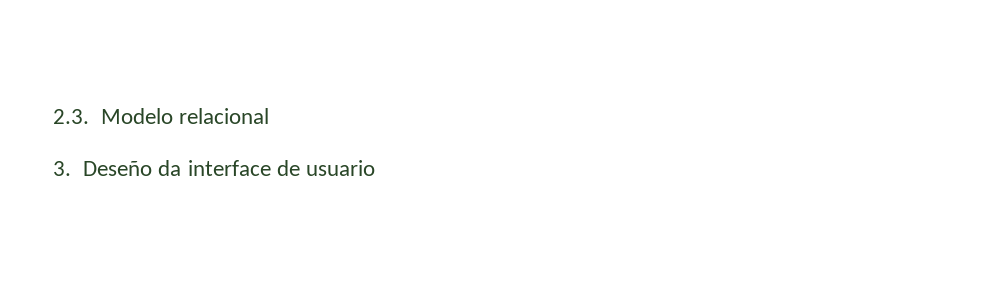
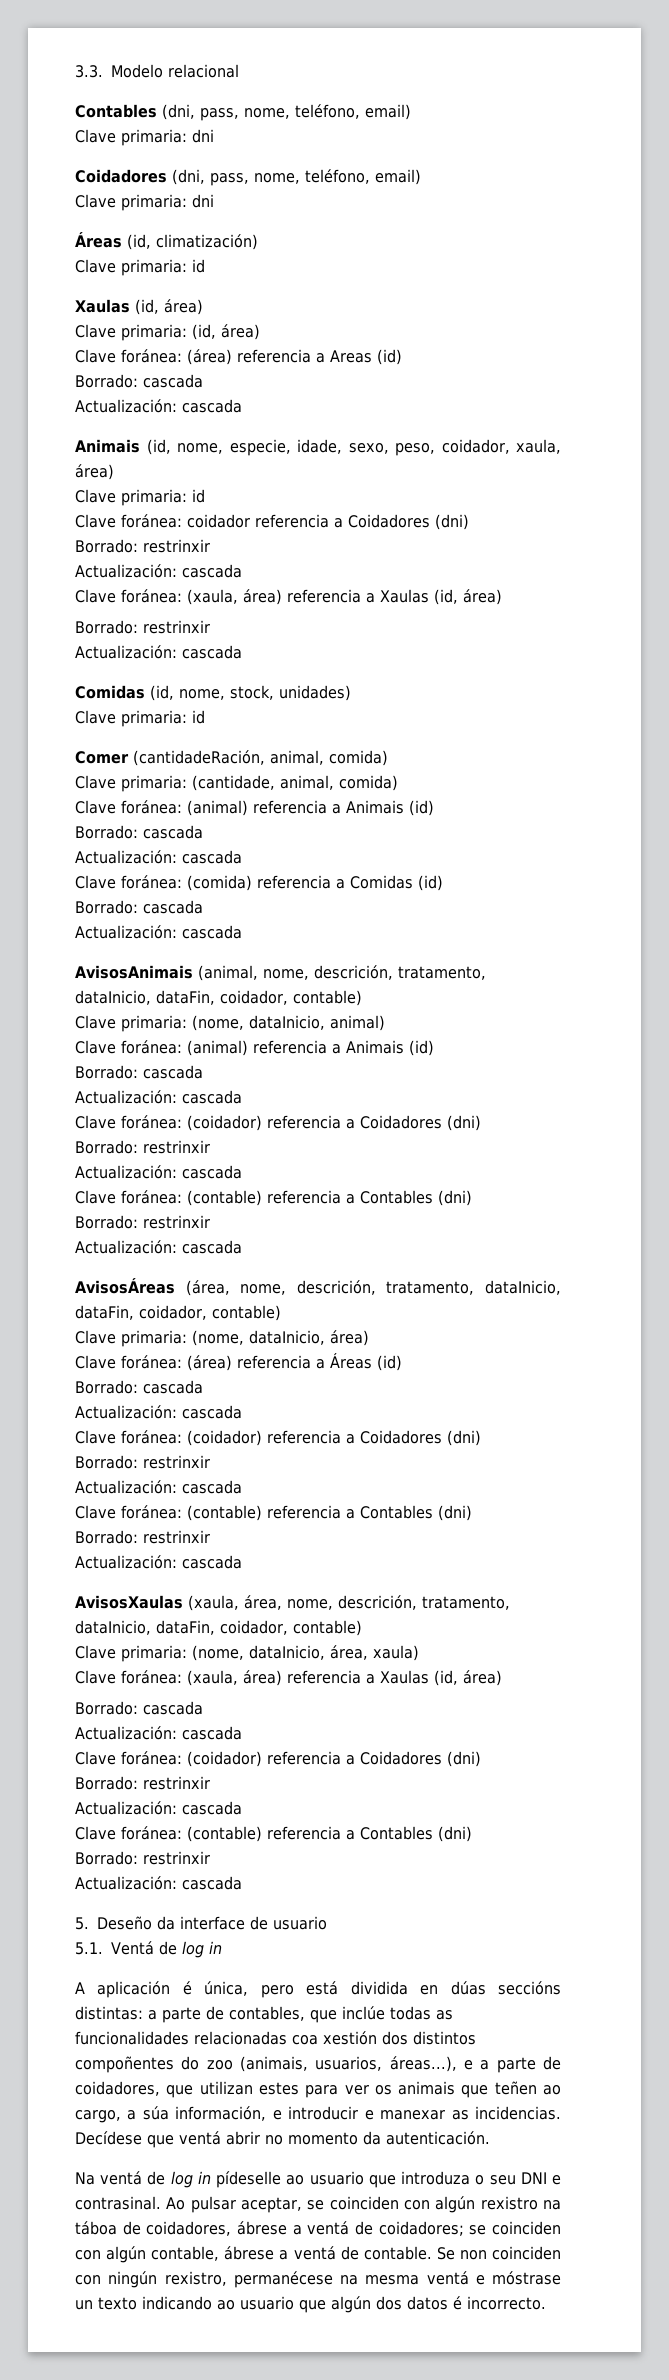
- 2.3. Modelo relacional
+ 3.3. Modelo relacional
- 3. Deseño da interface de usuario
+ Contables (dni, pass, nome, teléfono, email)
+ Clave primaria: dni
+ Coidadores (dni, pass, nome, teléfono, email)
+ Clave primaria: dni
+ Áreas (id, climatización)
+ Clave primaria: id
+ Xaulas (id, área)
+ Clave primaria: (id, área)
+ Clave foránea: (área) referencia a Areas (id)
+ Borrado: cascada
+ Actualización: cascada
+ Animais (id, nome, especie, idade, sexo, peso, coidador, xaula, área)
+ Clave primaria: id
+ Clave foránea: coidador referencia a Coidadores (dni)
+ Borrado: restrinxir
+ Actualización: cascada
+ Clave foránea: (xaula, área) referencia a Xaulas (id, área)
+ Borrado: restrinxir
+ Actualización: cascada
+ Comidas (id, nome, stock, unidades)
+ Clave primaria: id
+ Comer (cantidadeRación, animal, comida)
+ Clave primaria: (cantidade, animal, comida)
+ Clave foránea: (animal) referencia a Animais (id)
+ Borrado: cascada
+ Actualización: cascada
+ Clave foránea: (comida) referencia a Comidas (id)
+ Borrado: cascada
+ Actualización: cascada
+ AvisosAnimais (animal, nome, descrición, tratamento, dataInicio, dataFin, coidador, contable)
+ Clave primaria: (nome, dataInicio, animal)
+ Clave foránea: (animal) referencia a Animais (id)
+ Borrado: cascada
+ Actualización: cascada
+ Clave foránea: (coidador) referencia a Coidadores (dni)
+ Borrado: restrinxir
+ Actualización: cascada
+ Clave foránea: (contable) referencia a Contables (dni)
+ Borrado: restrinxir
+ Actualización: cascada
+ AvisosÁreas (área, nome, descrición, tratamento, dataInicio, dataFin, coidador, contable)
+ Clave primaria: (nome, dataInicio, área)
+ Clave foránea: (área) referencia a Áreas (id)
+ Borrado: cascada
+ Actualización: cascada
+ Clave foránea: (coidador) referencia a Coidadores (dni)
+ Borrado: restrinxir
+ Actualización: cascada
+ Clave foránea: (contable) referencia a Contables (dni)
+ Borrado: restrinxir
+ Actualización: cascada
+ AvisosXaulas (xaula, área, nome, descrición, tratamento, dataInicio, dataFin, coidador, contable)
+ Clave primaria: (nome, dataInicio, área, xaula)
+ Clave foránea: (xaula, área) referencia a Xaulas (id, área)
+ Borrado: cascada
+ Actualización: cascada
+ Clave foránea: (coidador) referencia a Coidadores (dni)
+ Borrado: restrinxir
+ Actualización: cascada
+ Clave foránea: (contable) referencia a Contables (dni)
+ Borrado: restrinxir
+ Actualización: cascada
+ 5. Deseño da interface de usuario
+ 5.1. Ventá de log in
+ A aplicación é única, pero está dividida en dúas seccións distintas: a parte de contables, que inclúe todas as funcionalidades relacionadas coa xestión dos distintos compoñentes do zoo (animais, usuarios, áreas...), e a parte de coidadores, que utilizan estes para ver os animais que teñen ao cargo, a súa información, e introducir e manexar as incidencias. Decídese que ventá abrir no momento da autenticación.
+ Na ventá de log in pídeselle ao usuario que introduza o seu DNI e contrasinal. Ao pulsar aceptar, se coinciden con algún rexistro na táboa de coidadores, ábrese a ventá de coidadores; se coinciden con algún contable, ábrese a ventá de contable. Se non coinciden con ningún rexistro, permanécese na mesma ventá e móstrase un texto indicando ao usuario que algún dos datos é incorrecto.

